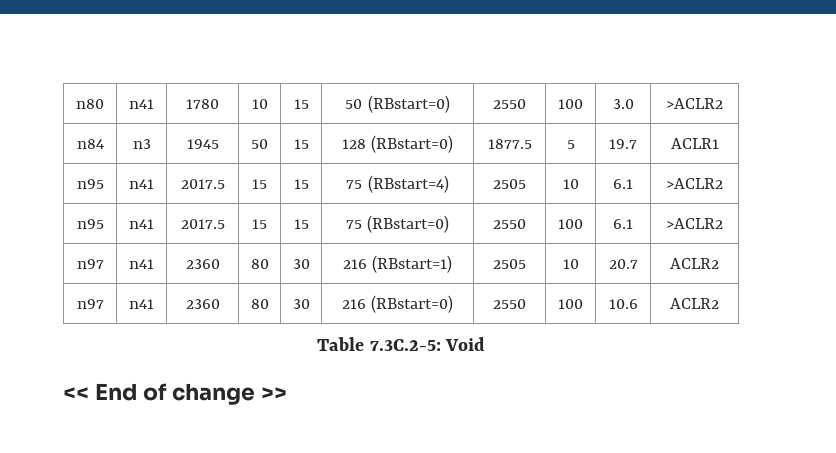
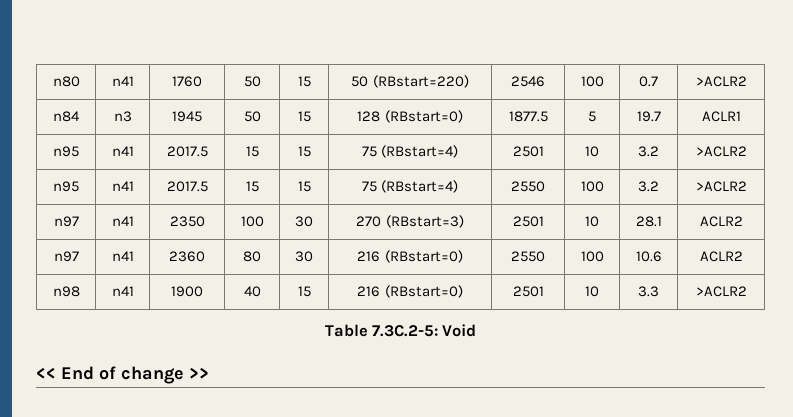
- n80 | n41 | 1780 | 10 | 15 | 50 (RBstart=0) | 2550 | 100 | 3.0 | >ACLR2
+ n80 | n41 | 1760 | 50 | 15 | 50 (RBstart=220) | 2546 | 100 | 0.7 | >ACLR2
- n95 | n41 | 2017.5 | 15 | 15 | 75 (RBstart=4) | 2505 | 10 | 6.1 | >ACLR2
+ n95 | n41 | 2017.5 | 15 | 15 | 75 (RBstart=4) | 2501 | 10 | 3.2 | >ACLR2
- n95 | n41 | 2017.5 | 15 | 15 | 75 (RBstart=0) | 2550 | 100 | 6.1 | >ACLR2
+ n95 | n41 | 2017.5 | 15 | 15 | 75 (RBstart=4) | 2550 | 100 | 3.2 | >ACLR2
- n97 | n41 | 2360 | 80 | 30 | 216 (RBstart=1) | 2505 | 10 | 20.7 | ACLR2
+ n97 | n41 | 2350 | 100 | 30 | 270 (RBstart=3) | 2501 | 10 | 28.1 | ACLR2
+ n98 | n41 | 1900 | 40 | 15 | 216 (RBstart=0) | 2501 | 10 | 3.3 | >ACLR2

